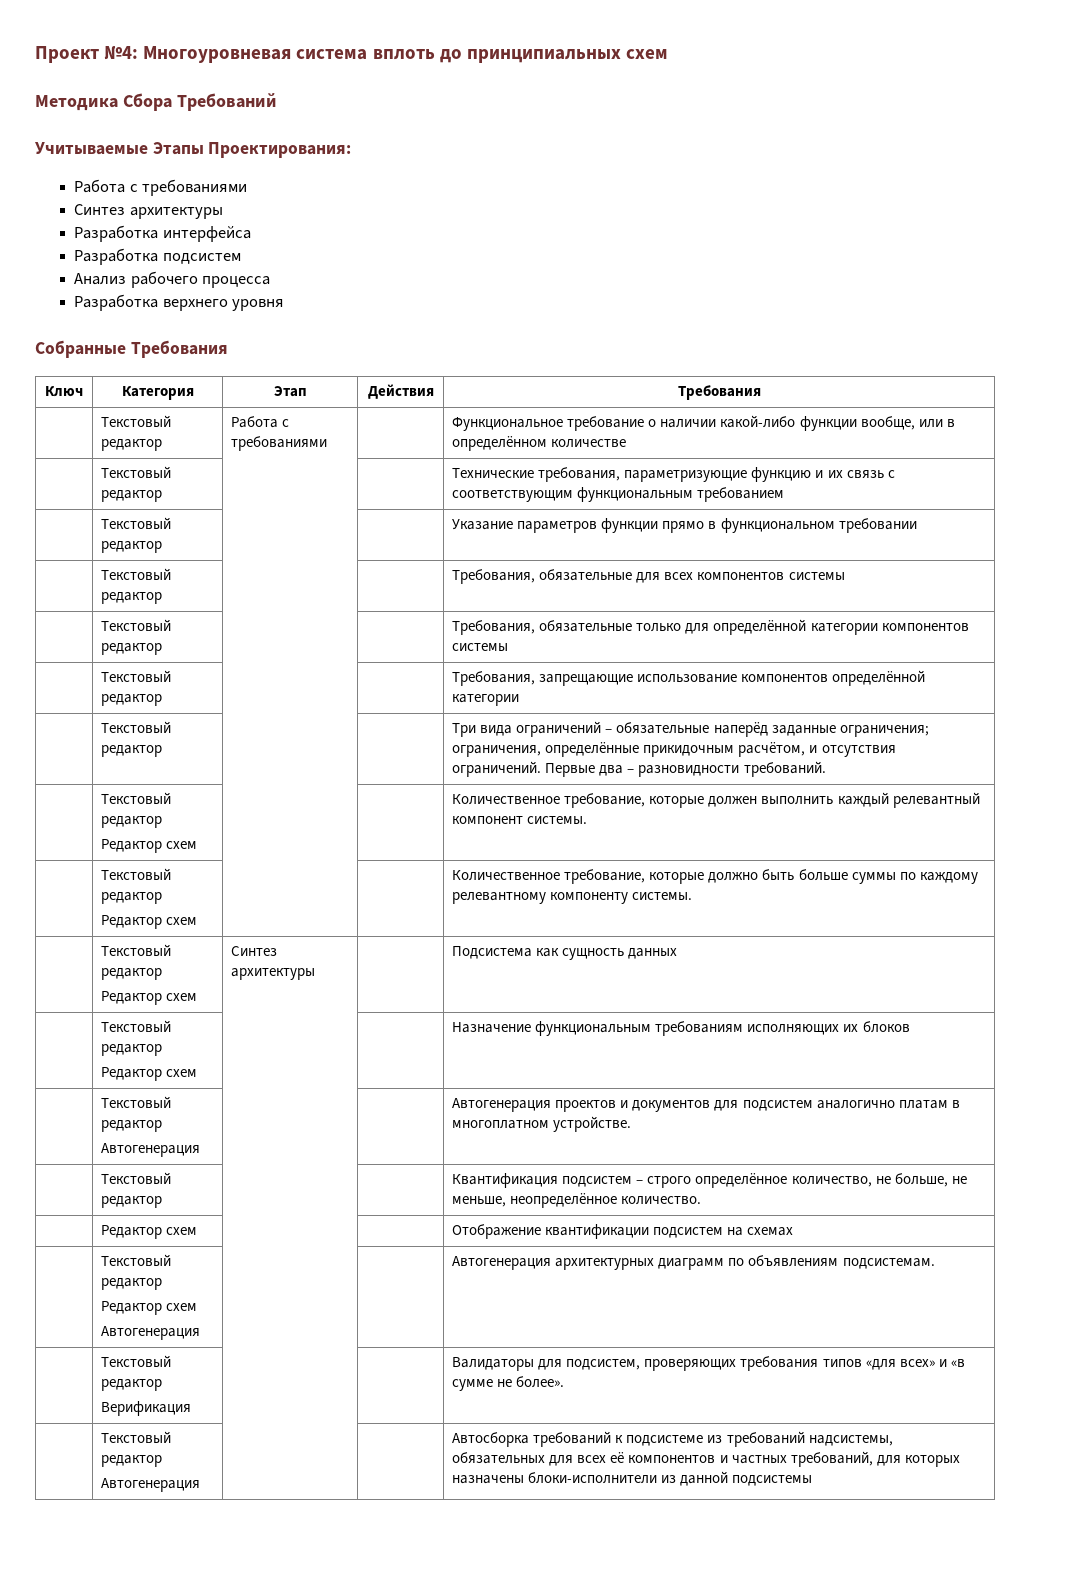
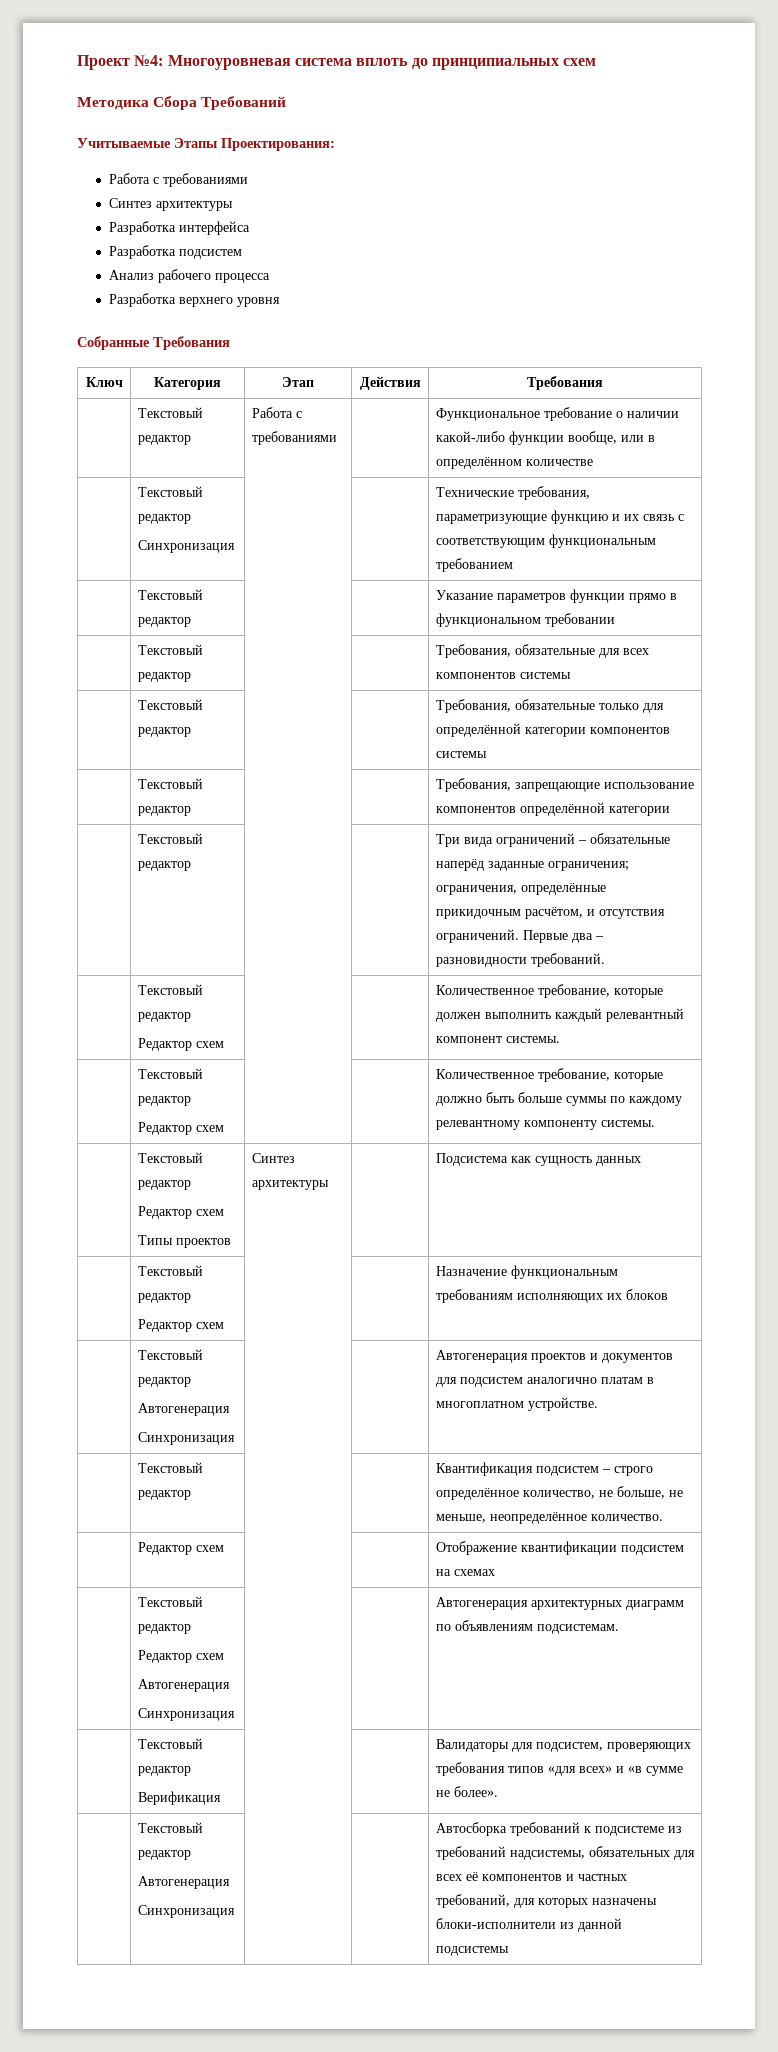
  | Текстовый редактор | Работа с требованиями | | Функциональное требование о наличии какой-либо функции вообще, или в определённом количестве
- | Текстовый редактор | | | Технические требования, параметризующие функцию и их связь с соответствующим функциональным требованием
+ | Текстовый редактор
+ Синхронизация | | | Технические требования, параметризующие функцию и их связь с соответствующим функциональным требованием
  | Текстовый редактор
  Редактор схем | | | Количественное требование, которые должен выполнить каждый релевантный компонент системы.
  | Текстовый редактор
  Редактор схем | | | Количественное требование, которые должно быть больше суммы по каждому релевантному компоненту системы.
  | Текстовый редактор
- Редактор схем | Синтез архитектуры | | Подсистема как сущность данных
+ Редактор схем
+ Типы проектов | Синтез архитектуры | | Подсистема как сущность данных
  | Текстовый редактор
  Редактор схем | | | Назначение функциональным требованиям исполняющих их блоков
  | Текстовый редактор
- Автогенерация | | | Автогенерация проектов и документов для подсистем аналогично платам в многоплатном устройстве.
+ Автогенерация
+ Синхронизация | | | Автогенерация проектов и документов для подсистем аналогично платам в многоплатном устройстве.
  | Редактор схем | | | Отображение квантификации подсистем на схемах
  | Текстовый редактор
  Редактор схем
- Автогенерация | | | Автогенерация архитектурных диаграмм по объявлениям подсистемам.
+ Автогенерация
+ Синхронизация | | | Автогенерация архитектурных диаграмм по объявлениям подсистемам.
  | Текстовый редактор
  Верификация | | | Валидаторы для подсистем, проверяющих требования типов «для всех» и «в сумме не более».
  | Текстовый редактор
- Автогенерация | | | Автосборка требований к подсистеме из требований надсистемы, обязательных для всех её компонентов и частных требований, для которых назначены блоки-исполнители из данной подсистемы
+ Автогенерация
+ Синхронизация | | | Автосборка требований к подсистеме из требований надсистемы, обязательных для всех её компонентов и частных требований, для которых назначены блоки-исполнители из данной подсистемы

